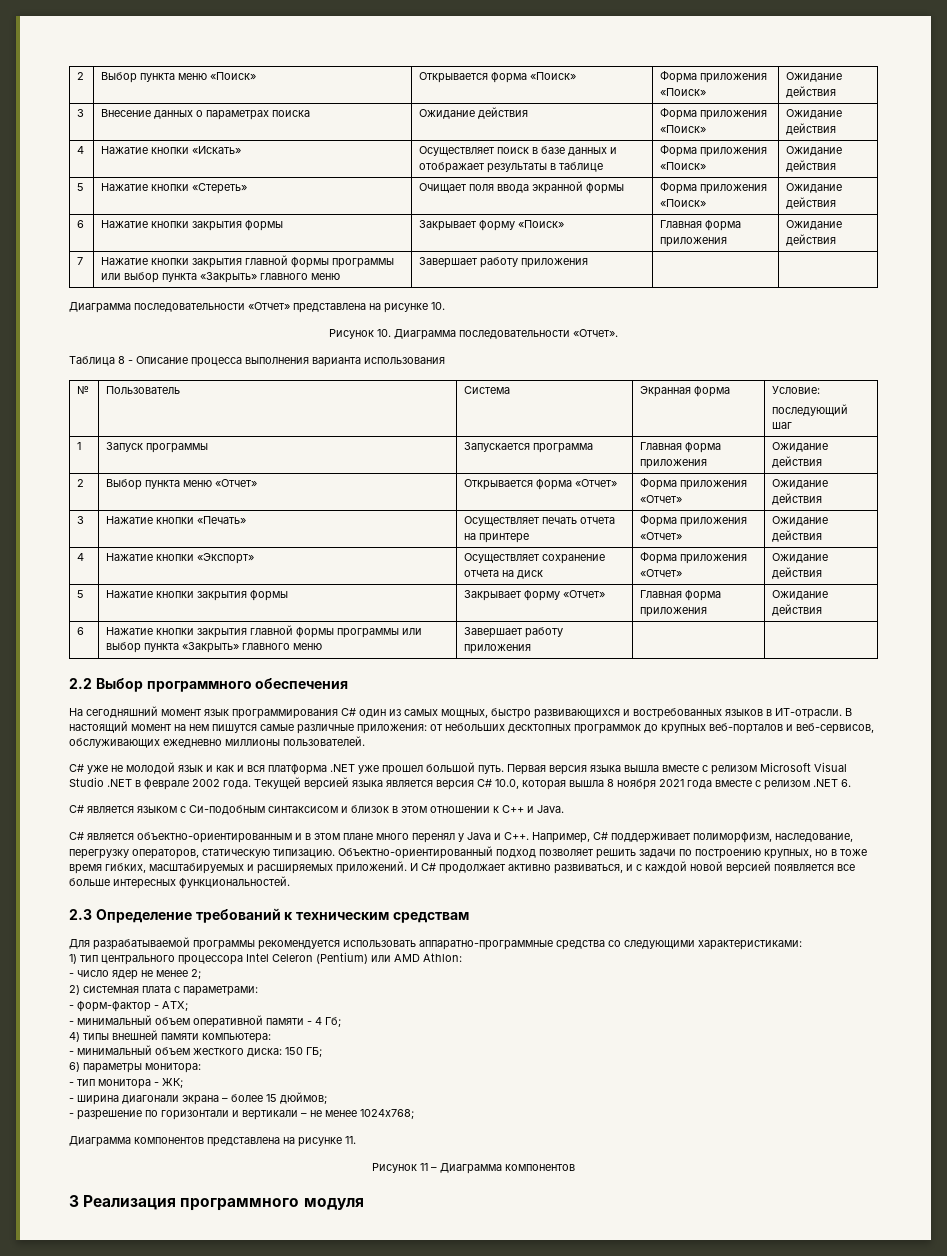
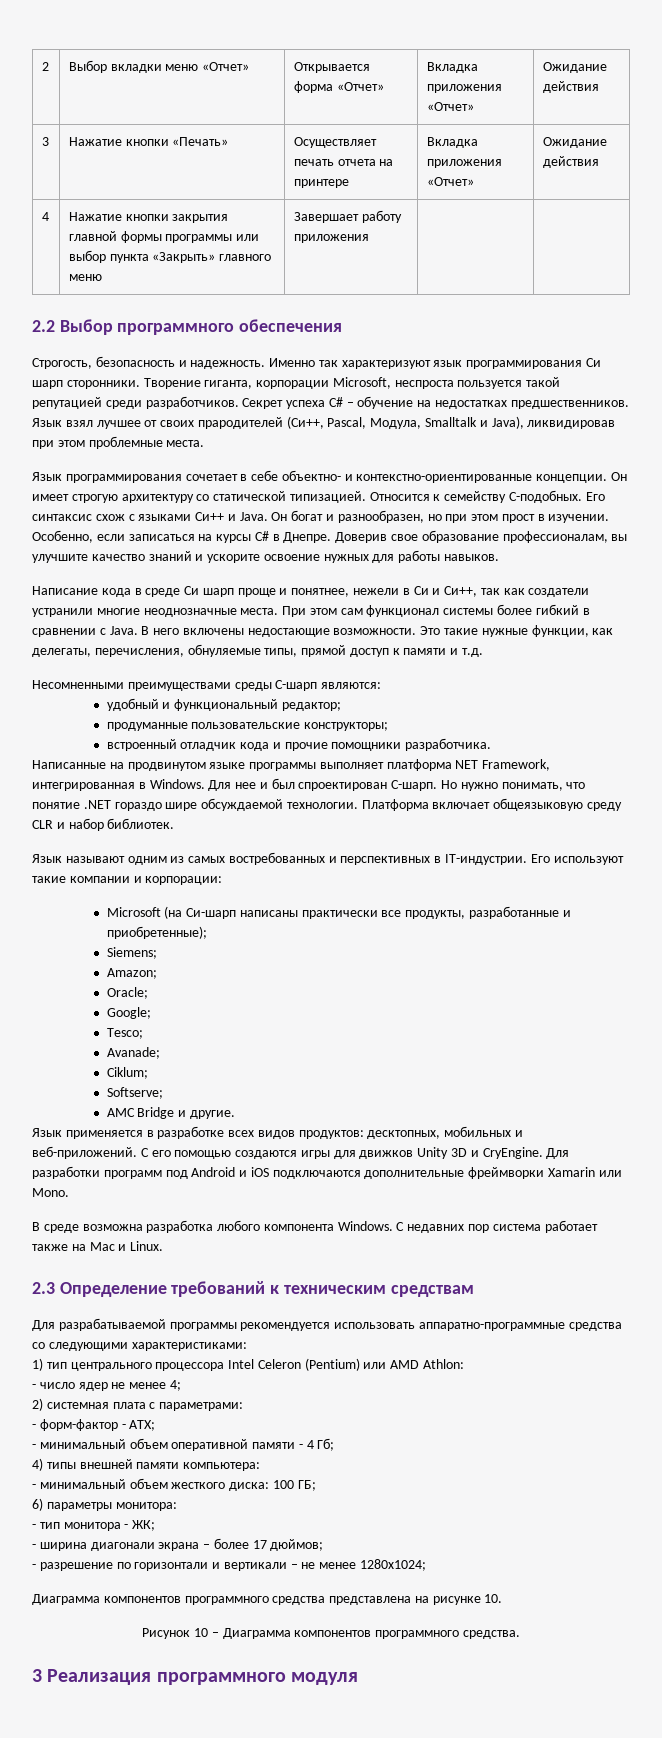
- 2 | Выбор пункта меню «Поиск» | Открывается форма «Поиск» | Форма приложения «Поиск» | Ожидание действия
- 3 | Внесение данных о параметрах поиска | Ожидание действия | Форма приложения «Поиск» | Ожидание действия
- 4 | Нажатие кнопки «Искать» | Осуществляет поиск в базе данных и отображает результаты в таблице | Форма приложения «Поиск» | Ожидание действия
- 5 | Нажатие кнопки «Стереть» | Очищает поля ввода экранной формы | Форма приложения «Поиск» | Ожидание действия
- 6 | Нажатие кнопки закрытия формы | Закрывает форму «Поиск» | Главная форма приложения | Ожидание действия
- 7 | Нажатие кнопки закрытия главной формы программы или выбор пункта «Закрыть» главного меню | Завершает работу приложения | |
- Диаграмма последовательности «Отчет» представлена на рисунке 10.
- Рисунок 10. Диаграмма последовательности «Отчет».
- Таблица 8 - Описание процесса выполнения варианта использования
- № | Пользователь | Система | Экранная форма | Условие:
- последующий шаг
- 1 | Запуск программы | Запускается программа | Главная форма приложения | Ожидание действия
- 2 | Выбор пункта меню «Отчет» | Открывается форма «Отчет» | Форма приложения «Отчет» | Ожидание действия
+ 2 | Выбор вкладки меню «Отчет» | Открывается форма «Отчет» | Вкладка приложения «Отчет» | Ожидание действия
- 3 | Нажатие кнопки «Печать» | Осуществляет печать отчета на принтере | Форма приложения «Отчет» | Ожидание действия
+ 3 | Нажатие кнопки «Печать» | Осуществляет печать отчета на принтере | Вкладка приложения «Отчет» | Ожидание действия
- 4 | Нажатие кнопки «Экспорт» | Осуществляет сохранение отчета на диск | Форма приложения «Отчет» | Ожидание действия
- 5 | Нажатие кнопки закрытия формы | Закрывает форму «Отчет» | Главная форма приложения | Ожидание действия
- 6 | Нажатие кнопки закрытия главной формы программы или выбор пункта «Закрыть» главного меню | Завершает работу приложения | |
+ 4 | Нажатие кнопки закрытия главной формы программы или выбор пункта «Закрыть» главного меню | Завершает работу приложения | |
- На сегодняшний момент язык программирования C# один из самых мощных, быстро развивающихся и востребованных языков в ИТ-отрасли. В настоящий момент на нем пишутся самые различные приложения: от небольших десктопных программок до крупных веб-порталов и веб-сервисов, обслуживающих ежедневно миллионы пользователей.
- C# уже не молодой язык и как и вся платформа .NET уже прошел большой путь. Первая версия языка вышла вместе с релизом Microsoft Visual Studio .NET в феврале 2002 года. Текущей версией языка является версия C# 10.0, которая вышла 8 ноября 2021 года вместе с релизом .NET 6.
- C# является языком с Си-подобным синтаксисом и близок в этом отношении к C++ и Java.
- C# является объектно-ориентированным и в этом плане много перенял у Java и С++. Например, C# поддерживает полиморфизм, наследование, перегрузку операторов, статическую типизацию. Объектно-ориентированный подход позволяет решить задачи по построению крупных, но в тоже время гибких, масштабируемых и расширяемых приложений. И C# продолжает активно развиваться, и с каждой новой версией появляется все больше интересных функциональностей.
+ Строгость, безопасность и надежность. Именно так характеризуют язык программирования Си шарп сторонники. Творение гиганта, корпорации Microsoft, неспроста пользуется такой репутацией среди разработчиков. Секрет успеха C# – обучение на недостатках предшественников. Язык взял лучшее от своих прародителей (Си++, Pascal, Модула, Smalltalk и Java), ликвидировав при этом проблемные места.
+ Язык программирования сочетает в себе объектно- и контекстно-ориентированные концепции. Он имеет строгую архитектуру со статической типизацией. Относится к семейству C-подобных. Его синтаксис схож с языками Си++ и Java. Он богат и разнообразен, но при этом прост в изучении. Особенно, если записаться на курсы C# в Днепре. Доверив свое образование профессионалам, вы улучшите качество знаний и ускорите освоение нужных для работы навыков.
+ Написание кода в среде Си шарп проще и понятнее, нежели в Си и Си++, так как создатели устранили многие неоднозначные места. При этом сам функционал системы более гибкий в сравнении с Java. В него включены недостающие возможности. Это такие нужные функции, как делегаты, перечисления, обнуляемые типы, прямой доступ к памяти и т.д.
+ Несомненными преимуществами среды C-шарп являются:
+ удобный и функциональный редактор;
+ продуманные пользовательские конструкторы;
+ встроенный отладчик кода и прочие помощники разработчика.
+ Написанные на продвинутом языке программы выполняет платформа NET Framework, интегрированная в Windows. Для нее и был спроектирован C-шарп. Но нужно понимать, что понятие .NET гораздо шире обсуждаемой технологии. Платформа включает общеязыковую среду CLR и набор библиотек.
+ Язык называют одним из самых востребованных и перспективных в IT-индустрии. Его используют такие компании и корпорации:
+ Microsoft (на Си-шарп написаны практически все продукты, разработанные и приобретенные);
+ Siemens;
+ Amazon;
+ Oracle;
+ Google;
+ Tesco;
+ Avanade;
+ Ciklum;
+ Softserve;
+ AMC Bridge и другие.
+ Язык применяется в разработке всех видов продуктов: десктопных, мобильных и веб-приложений. С его помощью создаются игры для движков Unity 3D и CryEngine. Для разработки программ под Android и iOS подключаются дополнительные фреймворки Xamarin или Mono.
+ В среде возможна разработка любого компонента Windows. С недавних пор система работает также на Mac и Linux.
- - число ядер не менее 2;
+ - число ядер не менее 4;
- - минимальный объем жесткого диска: 150 ГБ;
+ - минимальный объем жесткого диска: 100 ГБ;
- - ширина диагонали экрана – более 15 дюймов;
+ - ширина диагонали экрана – более 17 дюймов;
- - разрешение по горизонтали и вертикали – не менее 1024x768;
- Диаграмма компонентов представлена на рисунке 11.
- Рисунок 11 – Диаграмма компонентов
+ - разрешение по горизонтали и вертикали – не менее 1280x1024;
+ Диаграмма компонентов программного средства представлена на рисунке 10.
+ Рисунок 10 – Диаграмма компонентов программного средства.

